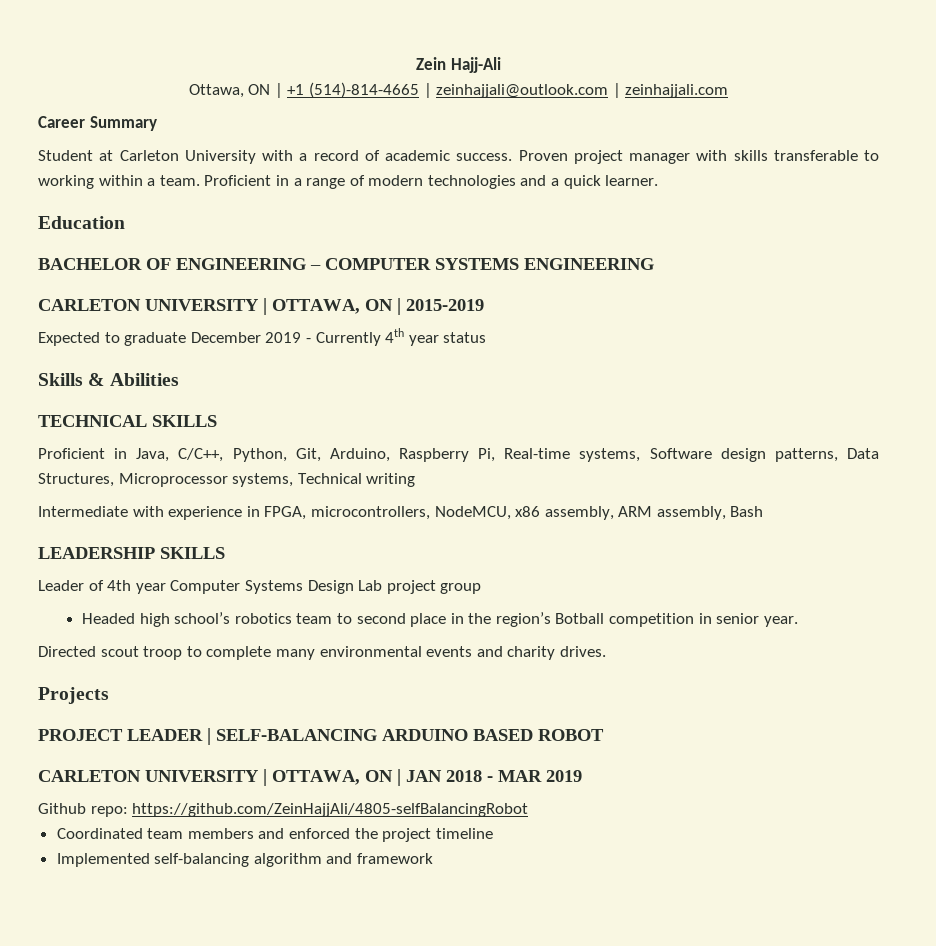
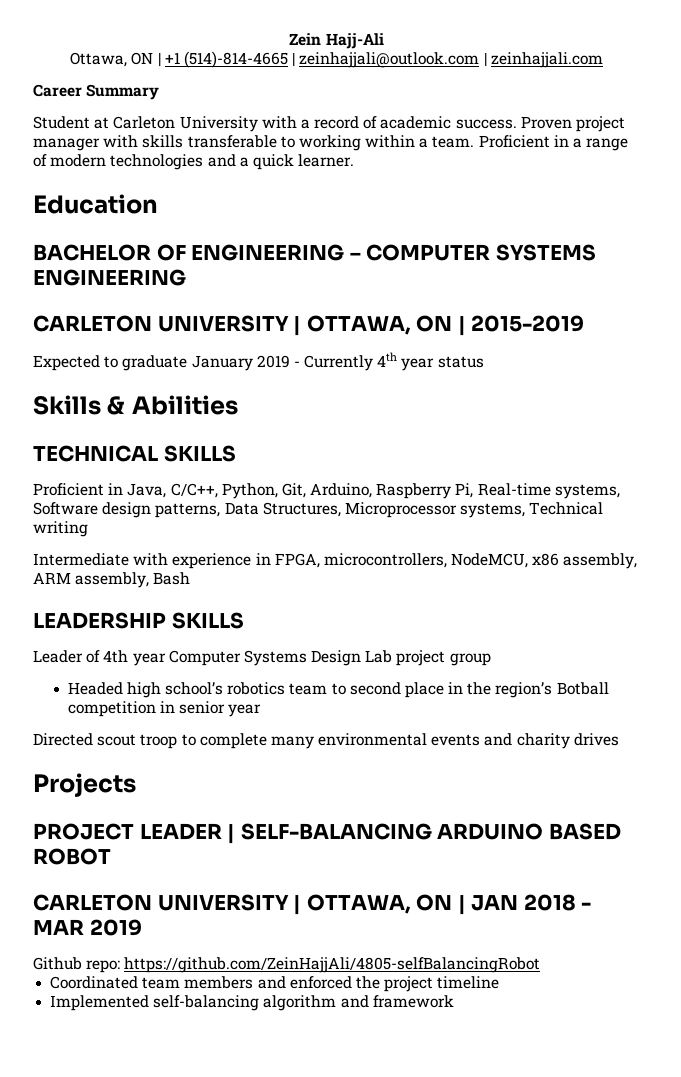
- Expected to graduate December 2019 - Currently 4th year status
+ Expected to graduate January 2019 - Currently 4th year status
- Headed high school’s robotics team to second place in the region’s Botball competition in senior year.
+ Headed high school’s robotics team to second place in the region’s Botball competition in senior year
- Directed scout troop to complete many environmental events and charity drives.
+ Directed scout troop to complete many environmental events and charity drives

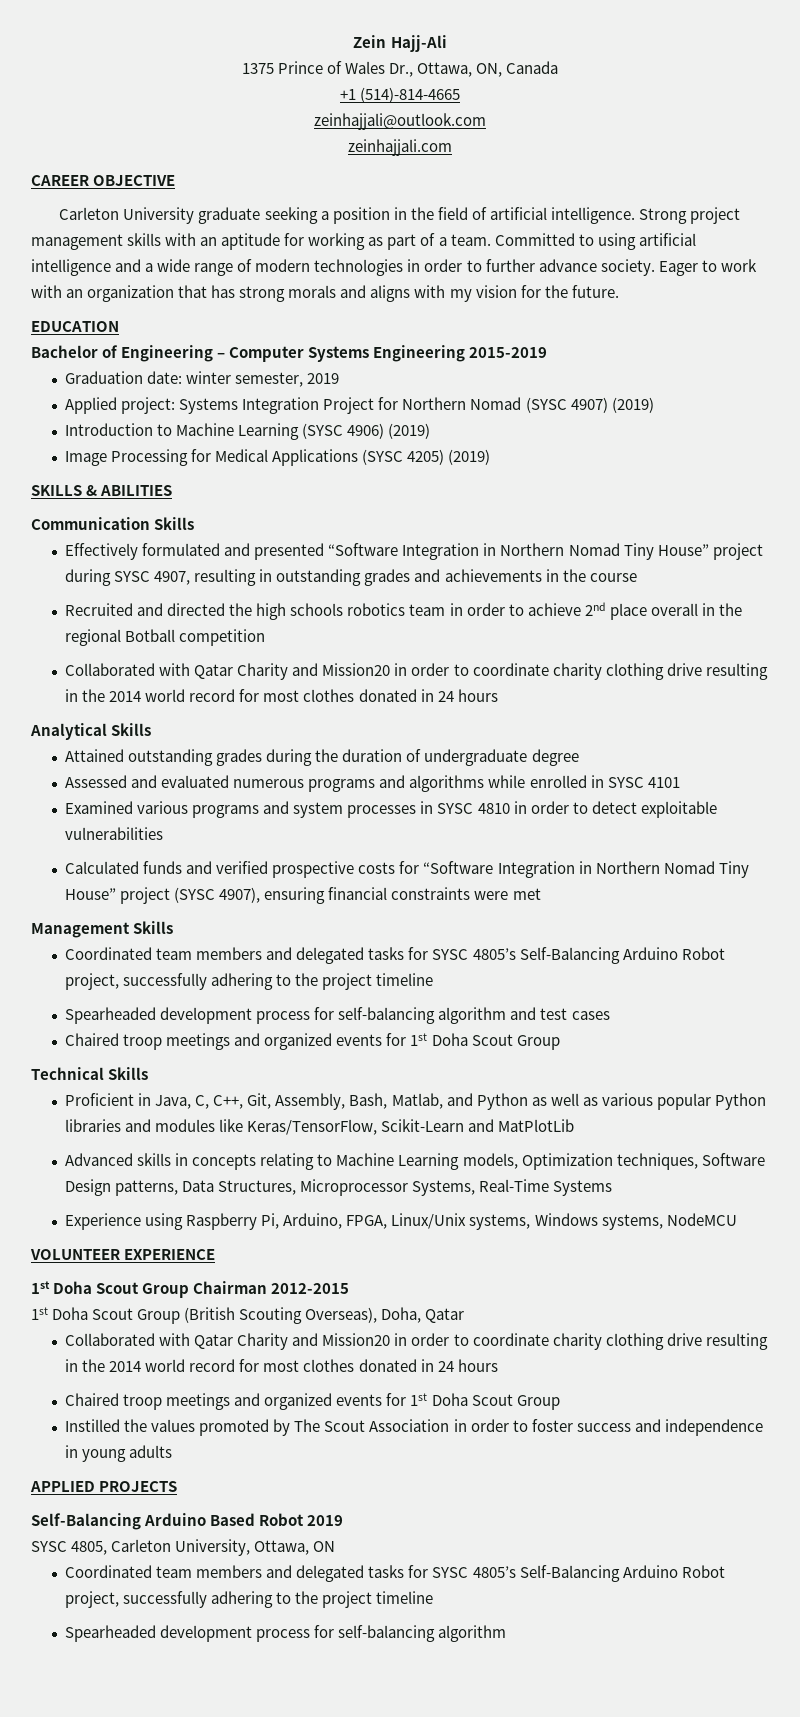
- Ottawa, ON | +1 (514)-814-4665 | zeinhajjali@outlook.com | zeinhajjali.com
+ 1375 Prince of Wales Dr., Ottawa, ON, Canada
+ +1 (514)-814-4665
+ zeinhajjali@outlook.com
+ zeinhajjali.com
- Career Summary
- Student at Carleton University with a record of academic success. Proven project manager with skills transferable to working within a team. Proficient in a range of modern technologies and a quick learner.
- Education
- BACHELOR OF ENGINEERING – COMPUTER SYSTEMS ENGINEERING
- CARLETON UNIVERSITY | OTTAWA, ON | 2015-2019
- Expected to graduate January 2019 - Currently 4th year status
- Skills & Abilities
- TECHNICAL SKILLS
- Proficient in Java, C/C++, Python, Git, Arduino, Raspberry Pi, Real-time systems, Software design patterns, Data Structures, Microprocessor systems, Technical writing
- Intermediate with experience in FPGA, microcontrollers, NodeMCU, x86 assembly, ARM assembly, Bash
- LEADERSHIP SKILLS
- Leader of 4th year Computer Systems Design Lab project group
- Headed high school’s robotics team to second place in the region’s Botball competition in senior year
- Directed scout troop to complete many environmental events and charity drives
- Projects
- PROJECT LEADER | SELF-BALANCING ARDUINO BASED ROBOT
- CARLETON UNIVERSITY | OTTAWA, ON | JAN 2018 - MAR 2019
- Github repo: https://github.com/ZeinHajjAli/4805-selfBalancingRobot
- Coordinated team members and enforced the project timeline
- Implemented self-balancing algorithm and framework
+ CAREER OBJECTIVE
+ Carleton University graduate seeking a position in the field of artificial intelligence. Strong project management skills with an aptitude for working as part of a team. Committed to using artificial intelligence and a wide range of modern technologies in order to further advance society. Eager to work with an organization that has strong morals and aligns with my vision for the future.
+ EDUCATION
+ Bachelor of Engineering – Computer Systems Engineering 2015-2019
+ Graduation date: winter semester, 2019
+ Applied project: Systems Integration Project for Northern Nomad (SYSC 4907) (2019)
+ Introduction to Machine Learning (SYSC 4906) (2019)
+ Image Processing for Medical Applications (SYSC 4205) (2019)
+ SKILLS & ABILITIES
+ Communication Skills
+ Effectively formulated and presented “Software Integration in Northern Nomad Tiny House” project during SYSC 4907, resulting in outstanding grades and achievements in the course
+ Recruited and directed the high schools robotics team in order to achieve 2nd place overall in the regional Botball competition
+ Collaborated with Qatar Charity and Mission20 in order to coordinate charity clothing drive resulting in the 2014 world record for most clothes donated in 24 hours
+ Analytical Skills
+ Attained outstanding grades during the duration of undergraduate degree
+ Assessed and evaluated numerous programs and algorithms while enrolled in SYSC 4101
+ Examined various programs and system processes in SYSC 4810 in order to detect exploitable vulnerabilities
+ Calculated funds and verified prospective costs for “Software Integration in Northern Nomad Tiny House” project (SYSC 4907), ensuring financial constraints were met
+ Management Skills
+ Coordinated team members and delegated tasks for SYSC 4805’s Self-Balancing Arduino Robot project, successfully adhering to the project timeline
+ Spearheaded development process for self-balancing algorithm and test cases
+ Chaired troop meetings and organized events for 1st Doha Scout Group
+ Technical Skills
+ Proficient in Java, C, C++, Git, Assembly, Bash, Matlab, and Python as well as various popular Python libraries and modules like Keras/TensorFlow, Scikit-Learn and MatPlotLib
+ Advanced skills in concepts relating to Machine Learning models, Optimization techniques, Software Design patterns, Data Structures, Microprocessor Systems, Real-Time Systems
+ Experience using Raspberry Pi, Arduino, FPGA, Linux/Unix systems, Windows systems, NodeMCU
+ VOLUNTEER EXPERIENCE
+ 1st Doha Scout Group Chairman 2012-2015
+ 1st Doha Scout Group (British Scouting Overseas), Doha, Qatar
+ Collaborated with Qatar Charity and Mission20 in order to coordinate charity clothing drive resulting in the 2014 world record for most clothes donated in 24 hours
+ Chaired troop meetings and organized events for 1st Doha Scout Group
+ Instilled the values promoted by The Scout Association in order to foster success and independence in young adults
+ APPLIED PROJECTS
+ Self-Balancing Arduino Based Robot 2019
+ SYSC 4805, Carleton University, Ottawa, ON
+ Coordinated team members and delegated tasks for SYSC 4805’s Self-Balancing Arduino Robot project, successfully adhering to the project timeline
+ Spearheaded development process for self-balancing algorithm

